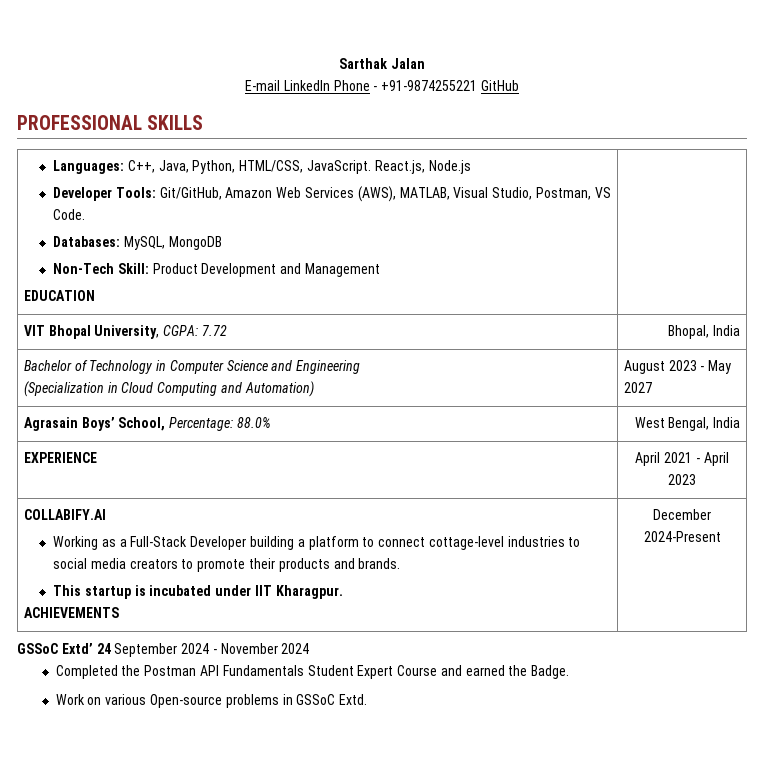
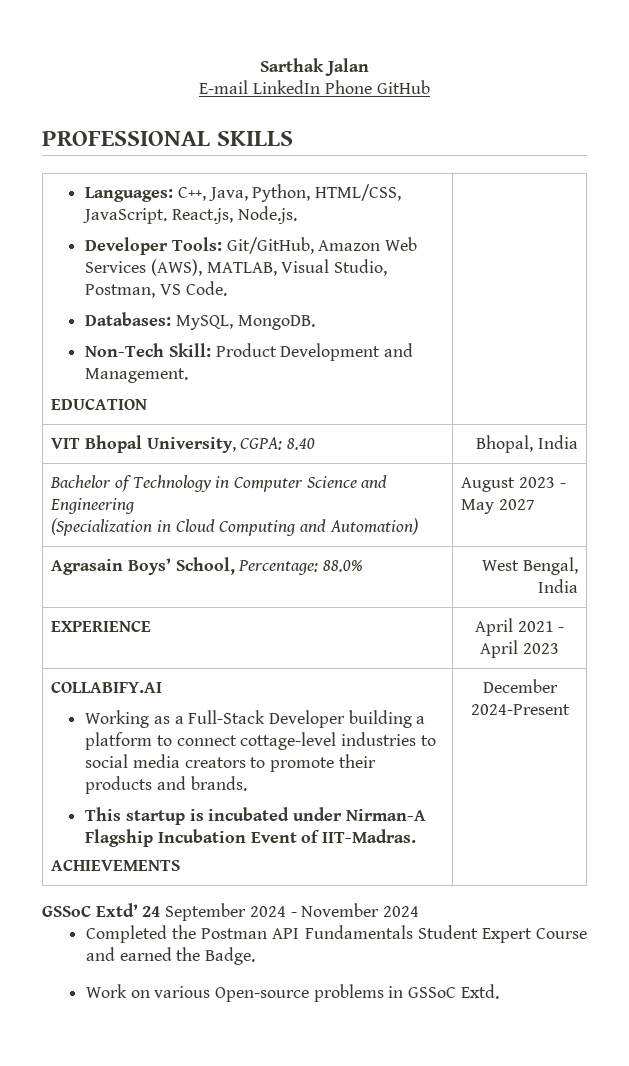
- E-mail LinkedIn Phone - +91-9874255221 GitHub
+ E-mail LinkedIn Phone GitHub
- Languages: C++, Java, Python, HTML/CSS, JavaScript. React.js, Node.js
+ Languages: C++, Java, Python, HTML/CSS, JavaScript. React.js, Node.js.
  Developer Tools: Git/GitHub, Amazon Web Services (AWS), MATLAB, Visual Studio, Postman, VS Code.
- Databases: MySQL, MongoDB
- Non-Tech Skill: Product Development and Management
+ Databases: MySQL, MongoDB.
+ Non-Tech Skill: Product Development and Management.
- VIT Bhopal University, CGPA: 7.72 | Bhopal, India
+ VIT Bhopal University, CGPA: 8.40 | Bhopal, India
  COLLABIFY.AI
  Working as a Full-Stack Developer building a platform to connect cottage-level industries to social media creators to promote their products and brands.
- This startup is incubated under IIT Kharagpur.
+ This startup is incubated under Nirman-A Flagship Incubation Event of IIT-Madras.

